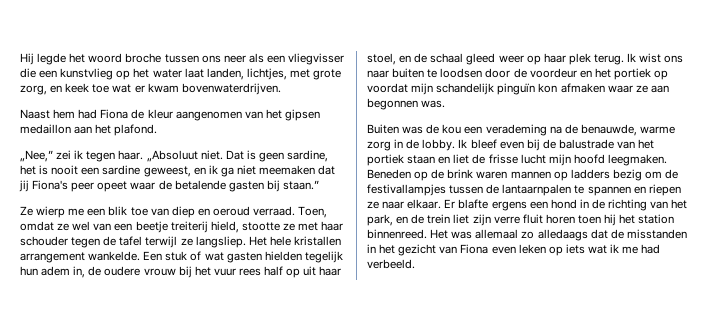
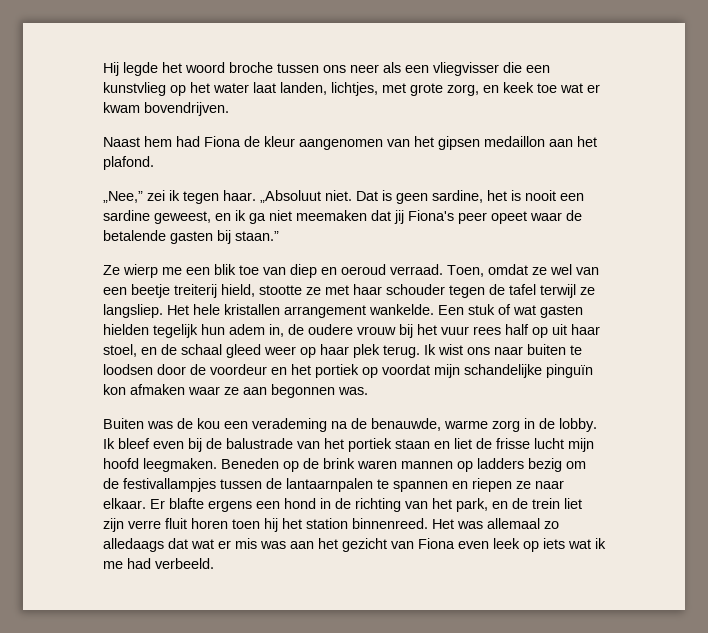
- Hij legde het woord broche tussen ons neer als een vliegvisser die een kunstvlieg op het water laat landen, lichtjes, met grote zorg, en keek toe wat er kwam bovenwaterdrijven.
+ Hij legde het woord broche tussen ons neer als een vliegvisser die een kunstvlieg op het water laat landen, lichtjes, met grote zorg, en keek toe wat er kwam bovendrijven.
- Ik wist ons naar buiten te loodsen door de voordeur en het portiek op voordat mijn schandelijk pinguïn kon afmaken waar ze aan begonnen was.
+ Ik wist ons naar buiten te loodsen door de voordeur en het portiek op voordat mijn schandelijke pinguïn kon afmaken waar ze aan begonnen was.
- Het was allemaal zo alledaags dat de misstanden in het gezicht van Fiona even leken op iets wat ik me had verbeeld.
+ Het was allemaal zo alledaags dat wat er mis was aan het gezicht van Fiona even leek op iets wat ik me had verbeeld.

